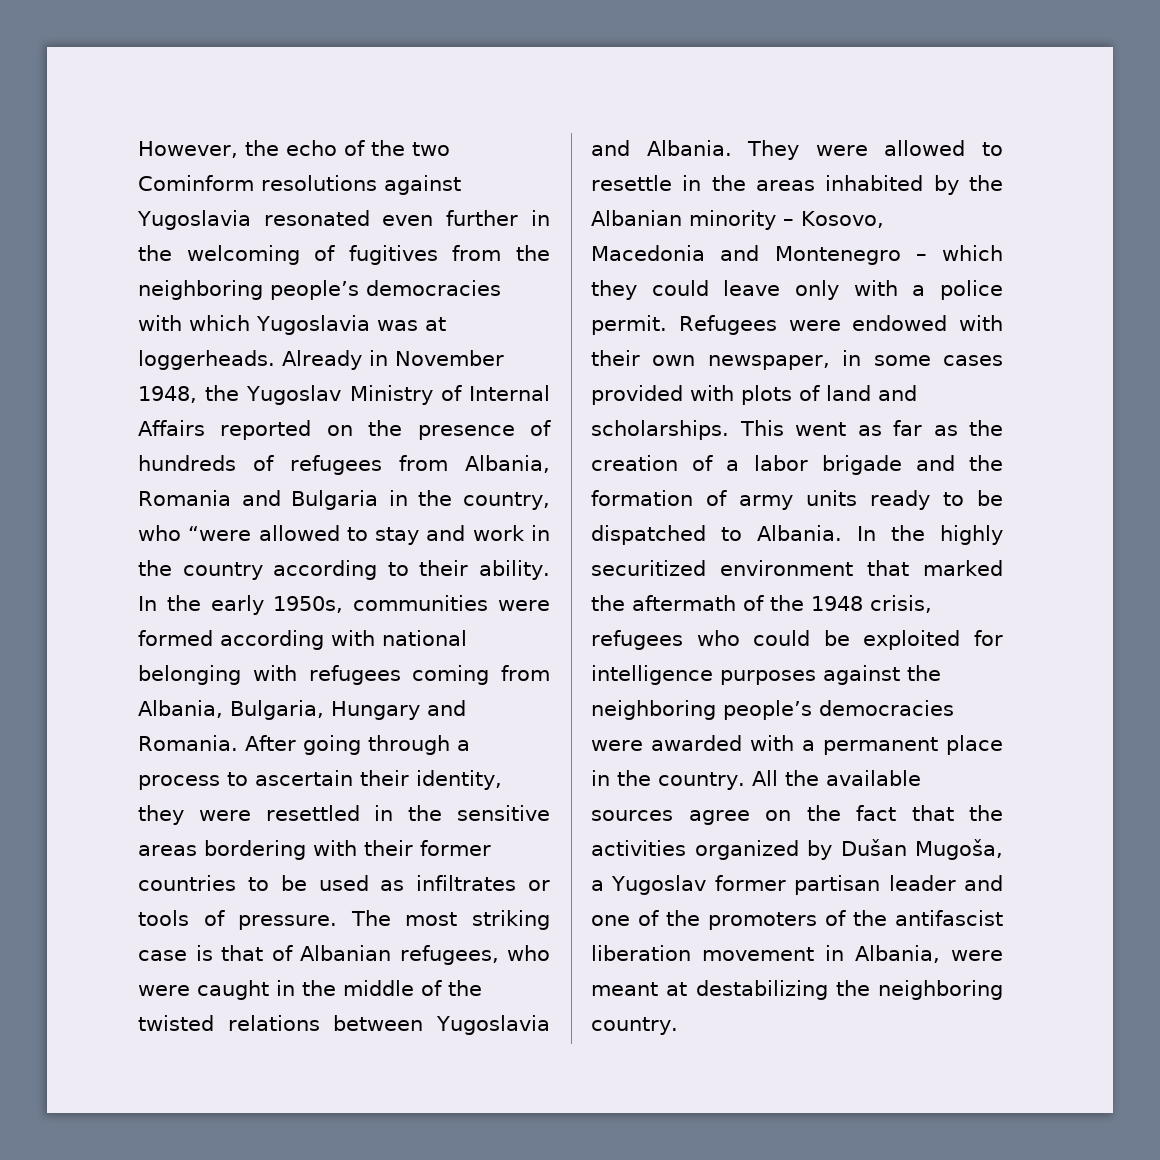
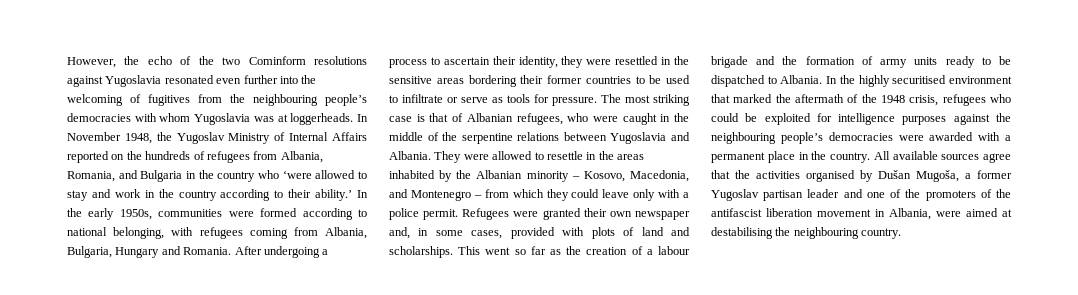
- However, the echo of the two Cominform resolutions against Yugoslavia resonated even further in the welcoming of fugitives from the neighboring people’s democracies with which Yugoslavia was at loggerheads.
+ However, the echo of the two Cominform resolutions against Yugoslavia resonated even further into the welcoming of fugitives from the neighbouring people’s democracies with whom Yugoslavia was at loggerheads.
- Already in November 1948, the Yugoslav Ministry of Internal Affairs reported on the presence of hundreds of refugees from Albania, Romania and Bulgaria in the country, who “were allowed to stay and work in the country according to their ability.
+ In November 1948, the Yugoslav Ministry of Internal Affairs reported on the hundreds of refugees from Albania, Romania, and Bulgaria in the country who ‘were allowed to stay and work in the country according to their ability.’
- In the early 1950s, communities were formed according with national belonging with refugees coming from Albania, Bulgaria, Hungary and Romania.
+ In the early 1950s, communities were formed according to national belonging, with refugees coming from Albania, Bulgaria, Hungary and Romania.
- After going through a process to ascertain their identity, they were resettled in the sensitive areas bordering with their former countries to be used as infiltrates or tools of pressure.
+ After undergoing a process to ascertain their identity, they were resettled in the sensitive areas bordering their former countries to be used to infiltrate or serve as tools for pressure.
- The most striking case is that of Albanian refugees, who were caught in the middle of the twisted relations between Yugoslavia and Albania.
+ The most striking case is that of Albanian refugees, who were caught in the middle of the serpentine relations between Yugoslavia and Albania.
- They were allowed to resettle in the areas inhabited by the Albanian minority – Kosovo, Macedonia and Montenegro – which they could leave only with a police permit.
+ They were allowed to resettle in the areas inhabited by the Albanian minority – Kosovo, Macedonia, and Montenegro – from which they could leave only with a police permit.
- Refugees were endowed with their own newspaper, in some cases provided with plots of land and scholarships.
+ Refugees were granted their own newspaper and, in some cases, provided with plots of land and scholarships.
- This went as far as the creation of a labor brigade and the formation of army units ready to be dispatched to Albania.
+ This went so far as the creation of a labour brigade and the formation of army units ready to be dispatched to Albania.
- In the highly securitized environment that marked the aftermath of the 1948 crisis, refugees who could be exploited for intelligence purposes against the neighboring people’s democracies were awarded with a permanent place in the country.
+ In the highly securitised environment that marked the aftermath of the 1948 crisis, refugees who could be exploited for intelligence purposes against the neighbouring people’s democracies were awarded with a permanent place in the country.
- All the available sources agree on the fact that the activities organized by Dušan Mugoša, a Yugoslav former partisan leader and one of the promoters of the antifascist liberation movement in Albania, were meant at destabilizing the neighboring country.
+ All available sources agree that the activities organised by Dušan Mugoša, a former Yugoslav partisan leader and one of the promoters of the antifascist liberation movement in Albania, were aimed at destabilising the neighbouring country.

